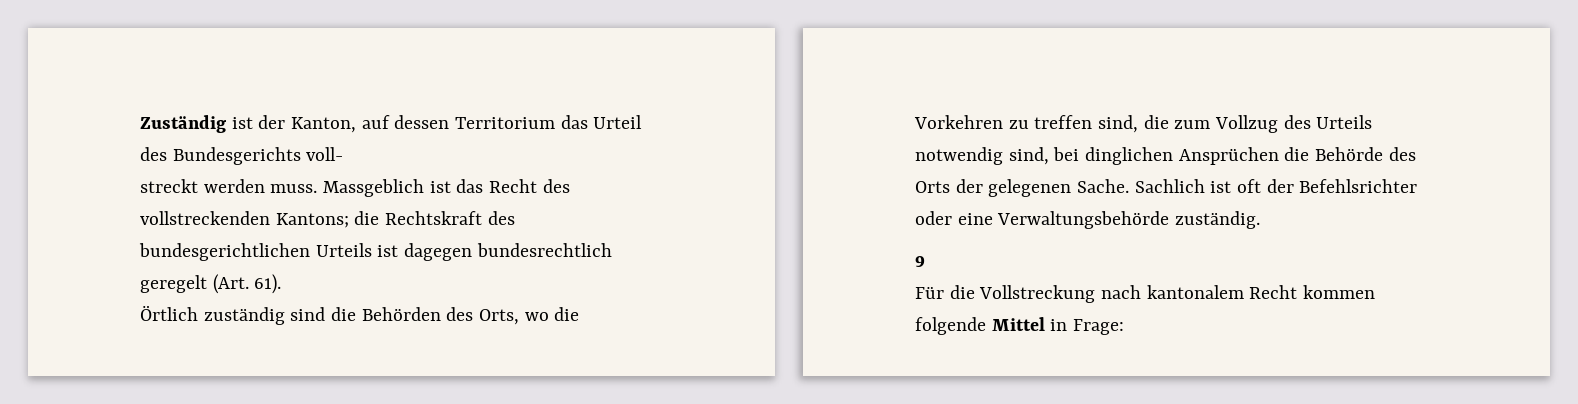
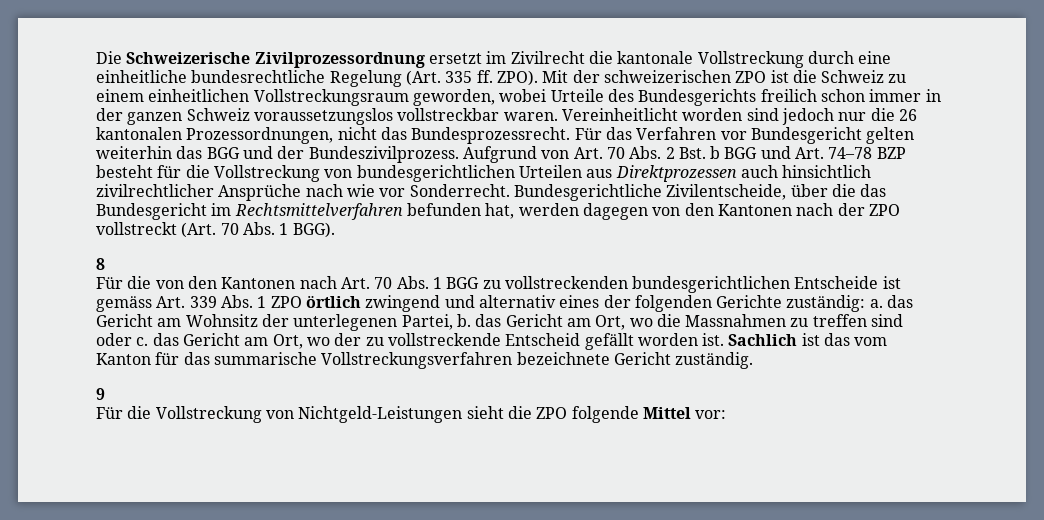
- Zuständig ist der Kanton, auf dessen Territorium das Urteil des Bundesgerichts voll-
- streckt werden muss. Massgeblich ist das Recht des vollstreckenden Kantons; die Rechtskraft des bundesgerichtlichen Urteils ist dagegen bundesrechtlich geregelt (Art. 61).
- Örtlich zuständig sind die Behörden des Orts, wo die Vorkehren zu treffen sind, die zum Vollzug des Urteils notwendig sind, bei dinglichen Ansprüchen die Behörde des Orts der gelegenen Sache. Sachlich ist oft der Befehlsrichter oder eine Verwaltungsbehörde zuständig.
+ Die Schweizerische Zivilprozessordnung ersetzt im Zivilrecht die kantonale Vollstreckung durch eine einheitliche bundesrechtliche Regelung (Art. 335 ff. ZPO). Mit der schweizerischen ZPO ist die Schweiz zu einem einheitlichen Vollstreckungsraum geworden, wobei Urteile des Bundesgerichts freilich schon immer in der ganzen Schweiz voraussetzungslos vollstreckbar waren. Vereinheitlicht worden sind jedoch nur die 26 kantonalen Prozessordnungen, nicht das Bundesprozessrecht. Für das Verfahren vor Bundesgericht gelten weiterhin das BGG und der Bundeszivilprozess. Aufgrund von Art. 70 Abs. 2 Bst. b BGG und Art. 74–78 BZP besteht für die Vollstreckung von bundesgerichtlichen Urteilen aus Direktprozessen auch hinsichtlich zivilrechtlicher Ansprüche nach wie vor Sonderrecht. Bundesgerichtliche Zivilentscheide, über die das Bundesgericht im Rechtsmittelverfahren befunden hat, werden dagegen von den Kantonen nach der ZPO vollstreckt (Art. 70 Abs. 1 BGG).
+ 8
+ Für die von den Kantonen nach Art. 70 Abs. 1 BGG zu vollstreckenden bundesgerichtlichen Entscheide ist gemäss Art. 339 Abs. 1 ZPO örtlich zwingend und alternativ eines der folgenden Gerichte zuständig: a. das Gericht am Wohnsitz der unterlegenen Partei, b. das Gericht am Ort, wo die Massnahmen zu treffen sind oder c. das Gericht am Ort, wo der zu vollstreckende Entscheid gefällt worden ist. Sachlich ist das vom Kanton für das summarische Vollstreckungsverfahren bezeichnete Gericht zuständig.
- Für die Vollstreckung nach kantonalem Recht kommen folgende Mittel in Frage:
+ Für die Vollstreckung von Nichtgeld-Leistungen sieht die ZPO folgende Mittel vor:

